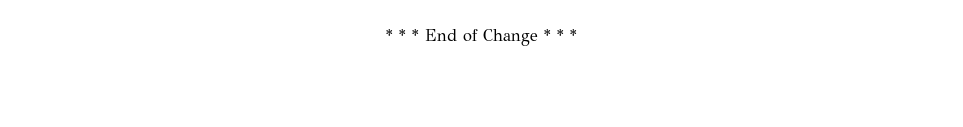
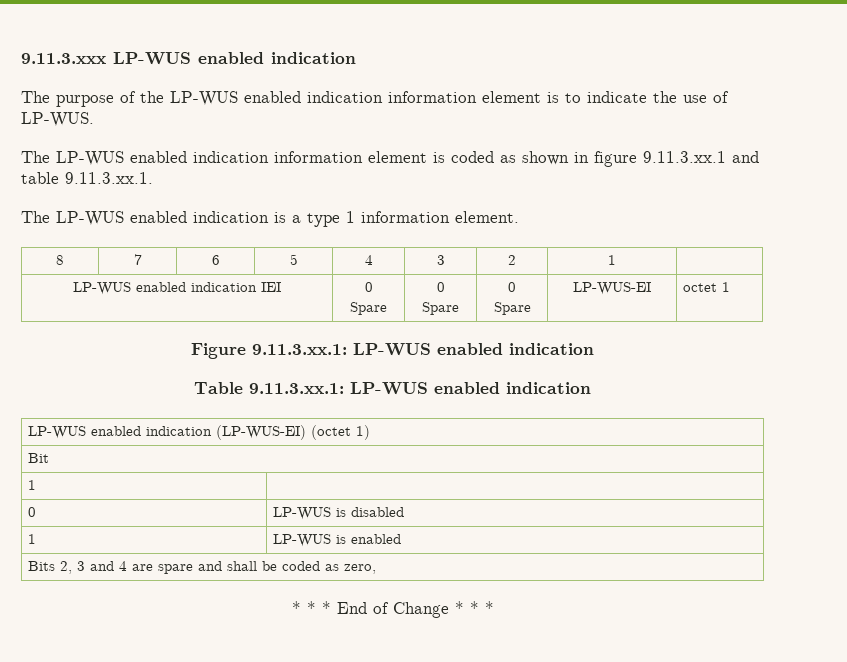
+ 9.11.3.xxx LP-WUS enabled indication
+ The purpose of the LP-WUS enabled indication information element is to indicate the use of LP-WUS.
+ The LP-WUS enabled indication information element is coded as shown in figure 9.11.3.xx.1 and table 9.11.3.xx.1.
+ The LP-WUS enabled indication is a type 1 information element.
+ 8 | 7 | 6 | 5 | 4 | 3 | 2 | 1 |
+ LP-WUS enabled indication IEI | 0
+ Spare | 0
+ Spare | 0
+ Spare | LP-WUS-EI | octet 1
+ Figure 9.11.3.xx.1: LP-WUS enabled indication
+ Table 9.11.3.xx.1: LP-WUS enabled indication
+ LP-WUS enabled indication (LP-WUS-EI) (octet 1)
+ Bit
+ 1 |
+ 0 | LP-WUS is disabled
+ 1 | LP-WUS is enabled
+ Bits 2, 3 and 4 are spare and shall be coded as zero,

